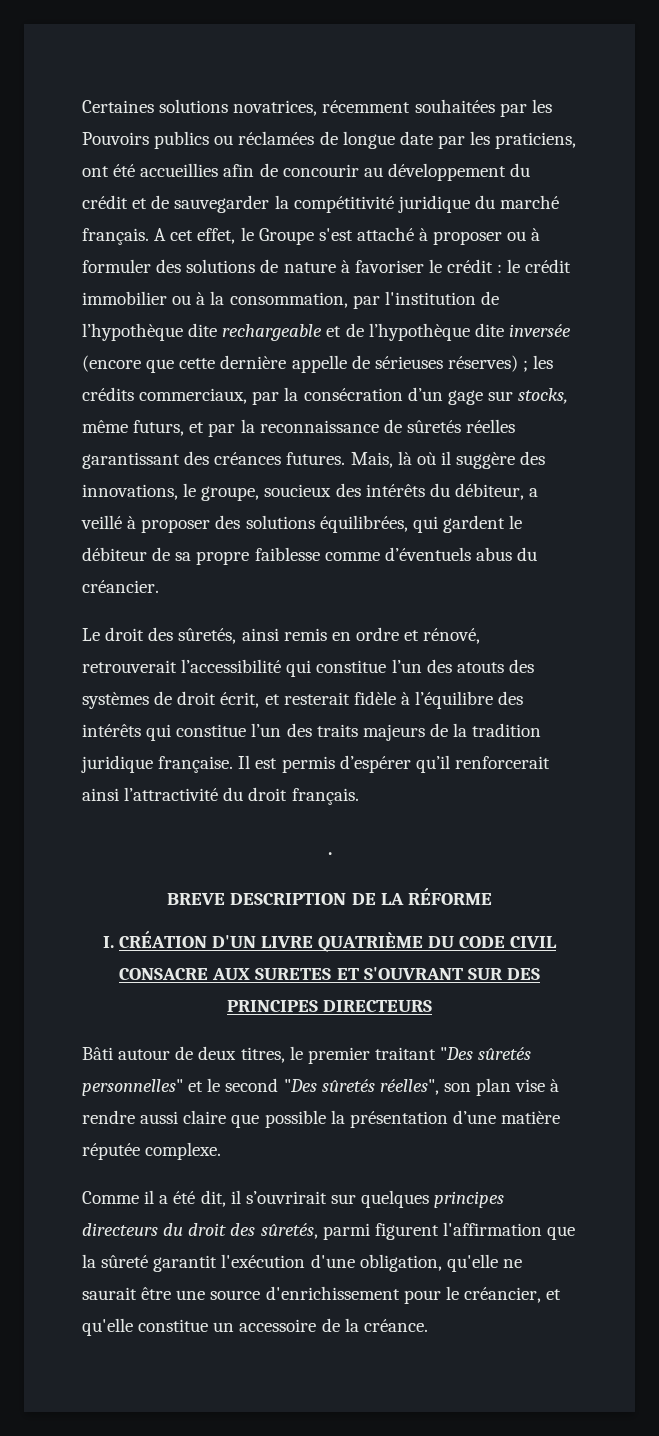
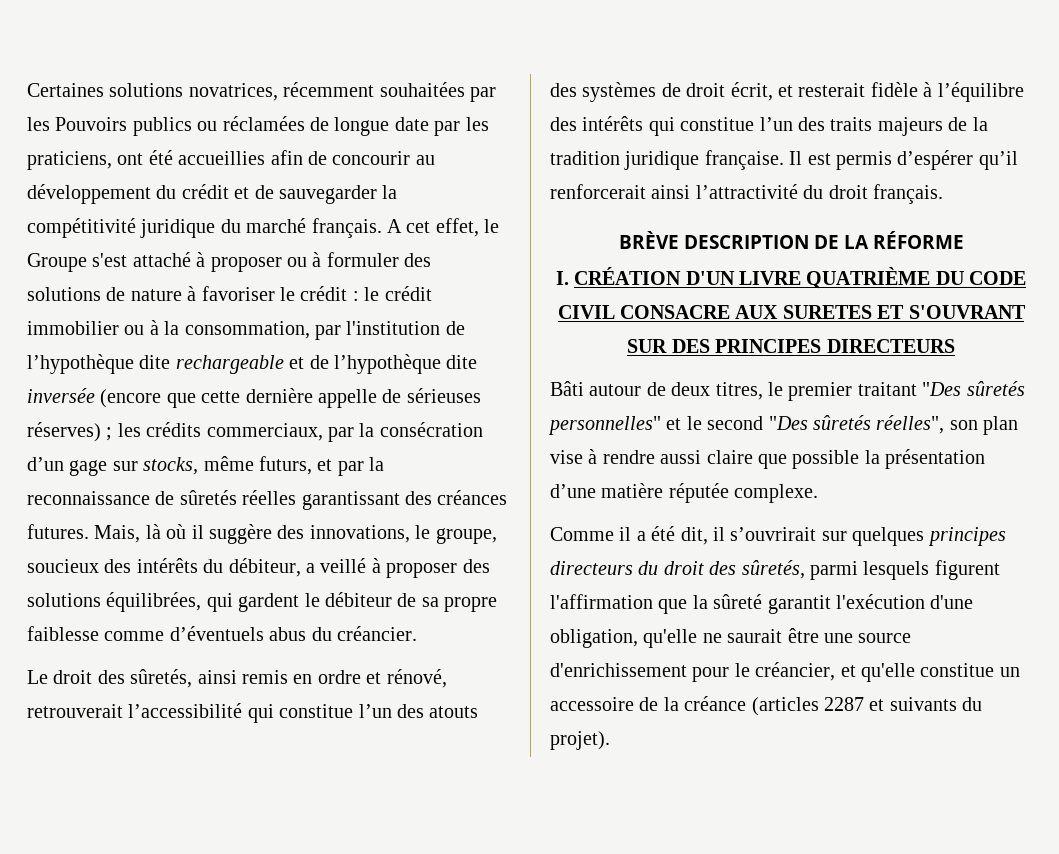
- .
- BREVE DESCRIPTION DE LA RÉFORME
+ BRÈVE DESCRIPTION DE LA RÉFORME
- Comme il a été dit, il s’ouvrirait sur quelques principes directeurs du droit des sûretés, parmi figurent l'affirmation que la sûreté garantit l'exécution d'une obligation, qu'elle ne saurait être une source d'enrichissement pour le créancier, et qu'elle constitue un accessoire de la créance.
+ Comme il a été dit, il s’ouvrirait sur quelques principes directeurs du droit des sûretés, parmi lesquels figurent l'affirmation que la sûreté garantit l'exécution d'une obligation, qu'elle ne saurait être une source d'enrichissement pour le créancier, et qu'elle constitue un accessoire de la créance (articles 2287 et suivants du projet).

